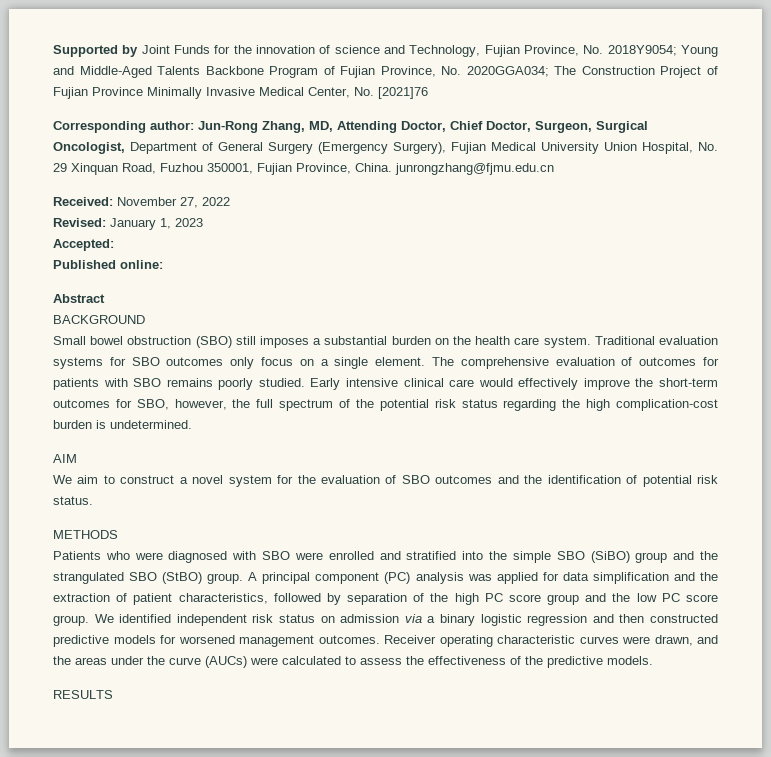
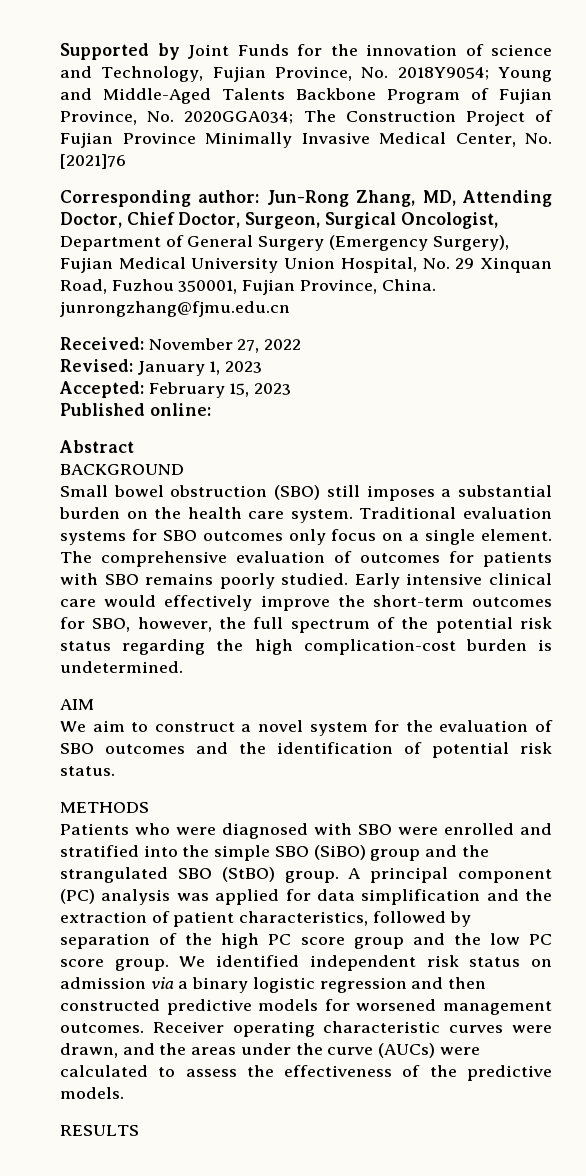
- Accepted:
+ Accepted: February 15, 2023

